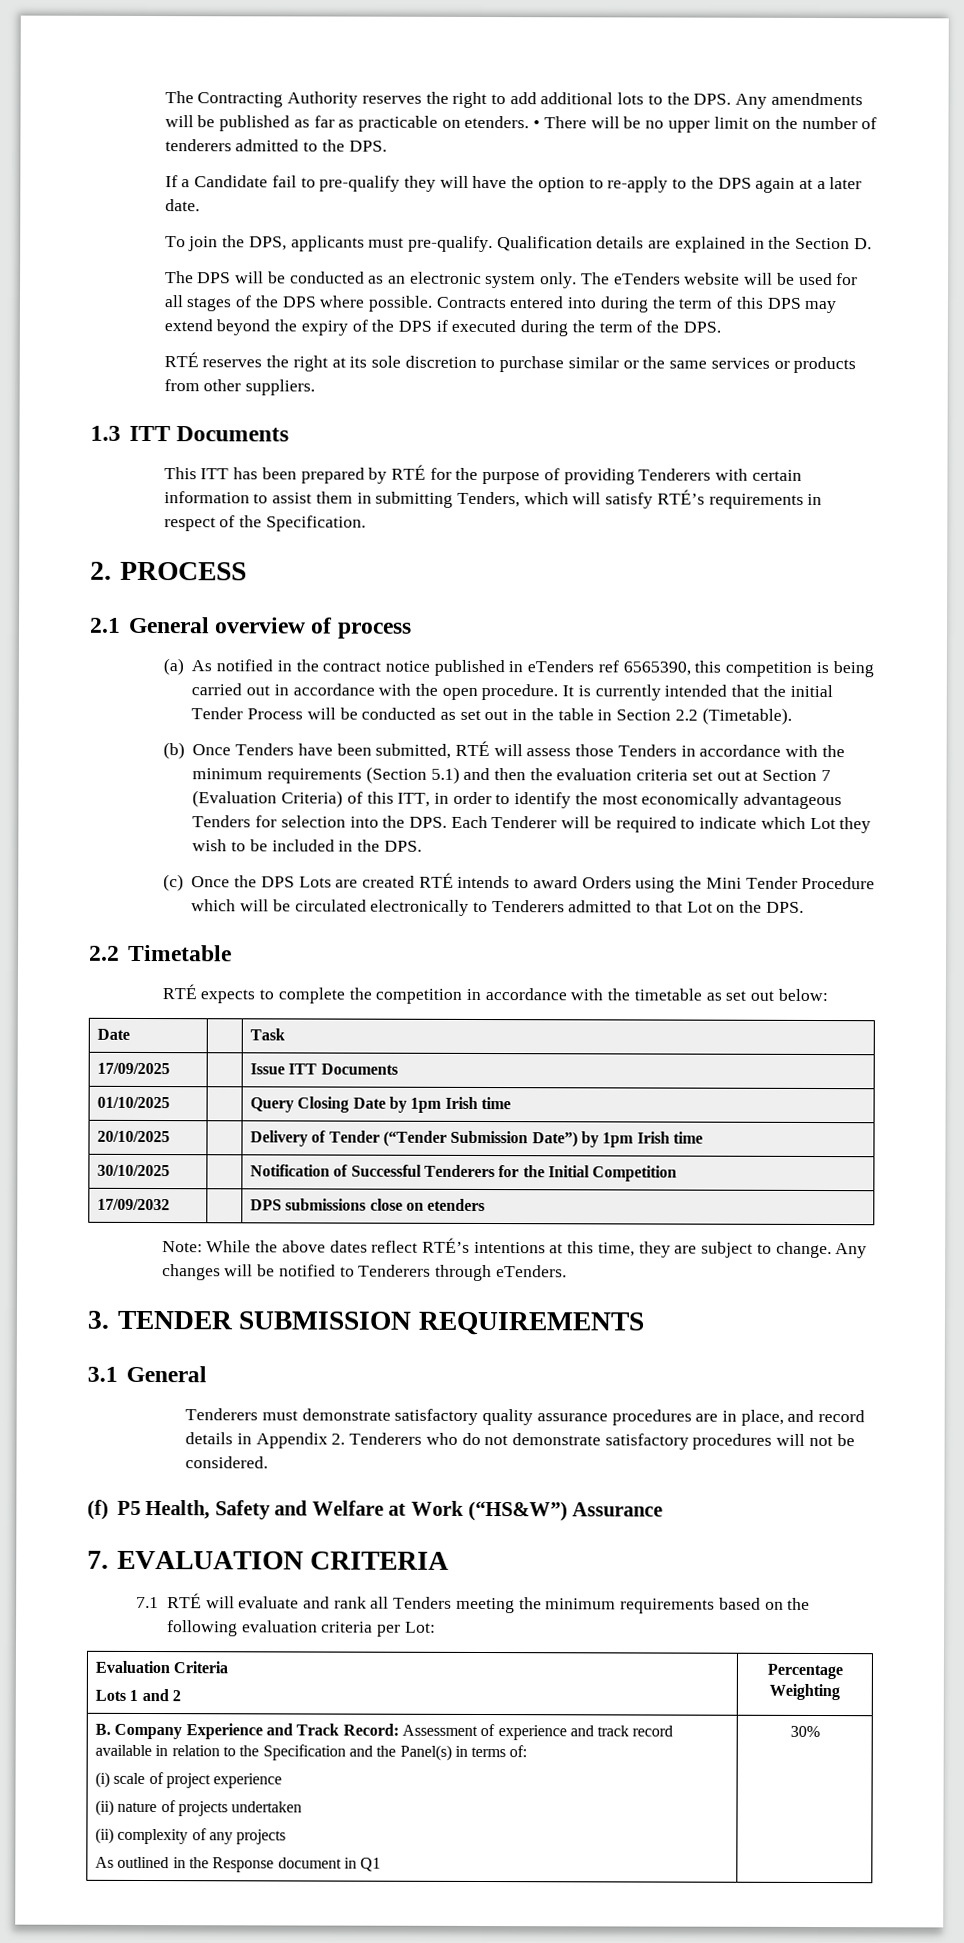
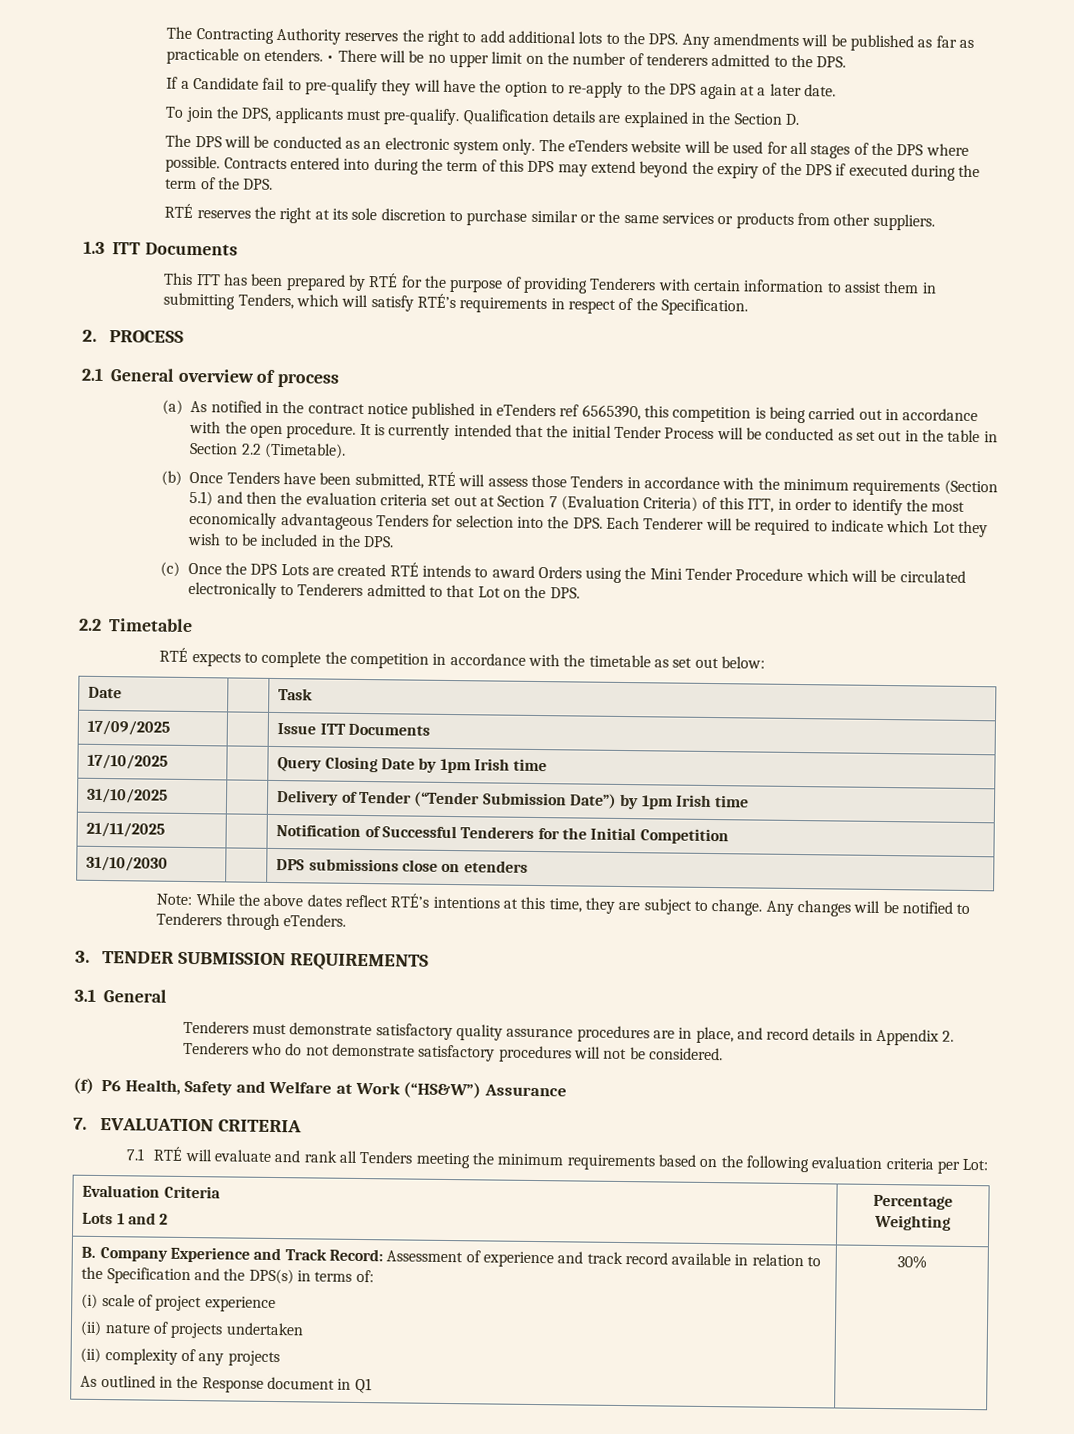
- 01/10/2025 | | Query Closing Date by 1pm Irish time
+ 17/10/2025 | | Query Closing Date by 1pm Irish time
- 20/10/2025 | | Delivery of Tender (“Tender Submission Date”) by 1pm Irish time
+ 31/10/2025 | | Delivery of Tender (“Tender Submission Date”) by 1pm Irish time
- 30/10/2025 | | Notification of Successful Tenderers for the Initial Competition
+ 21/11/2025 | | Notification of Successful Tenderers for the Initial Competition
- 17/09/2032 | | DPS submissions close on etenders
+ 31/10/2030 | | DPS submissions close on etenders
- (f) P5 Health, Safety and Welfare at Work (“HS&W”) Assurance
+ (f) P6 Health, Safety and Welfare at Work (“HS&W”) Assurance
- B. Company Experience and Track Record: Assessment of experience and track record available in relation to the Specification and the Panel(s) in terms of:
+ B. Company Experience and Track Record: Assessment of experience and track record available in relation to the Specification and the DPS(s) in terms of:

